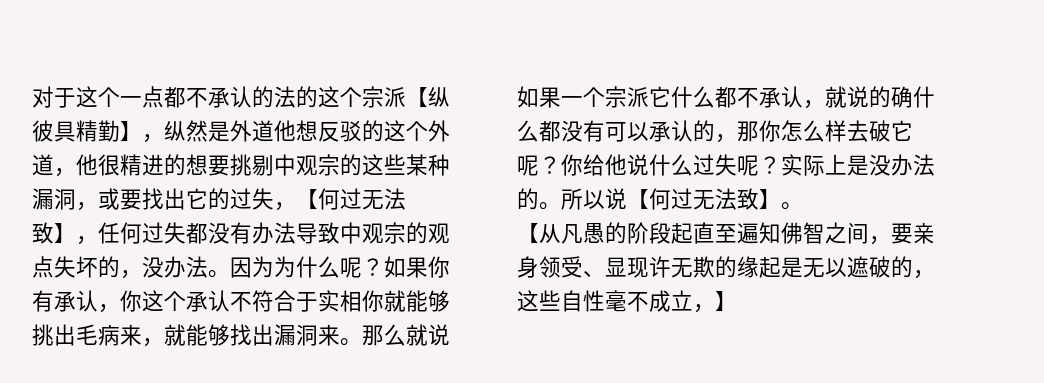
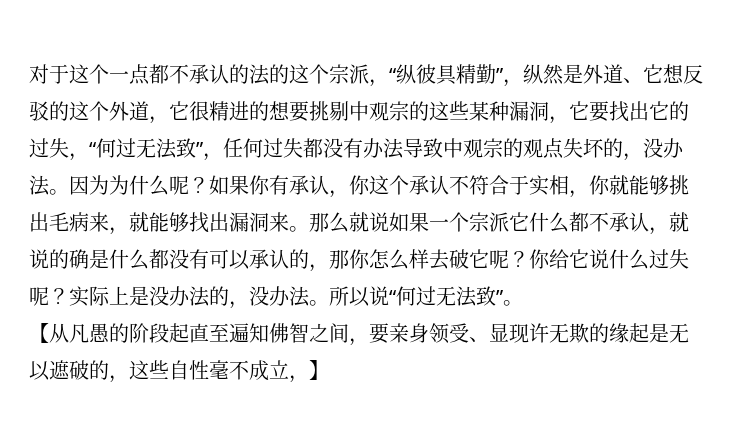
- 对于这个一点都不承认的法的这个宗派【纵彼具精勤】，纵然是外道他想反驳的这个外道，他很精进的想要挑剔中观宗的这些某种漏洞，或要找出它的过失，【何过无法致】，任何过失都没有办法导致中观宗的观点失坏的，没办法。
+ 对于这个一点都不承认的法的这个宗派，“纵彼具精勤”，纵然是外道、它想反驳的这个外道，它很精进的想要挑剔中观宗的这些某种漏洞，它要找出它的过失，“何过无法致”，任何过失都没有办法导致中观宗的观点失坏的，没办法。
- 如果你有承认，你这个承认不符合于实相你就能够挑出毛病来，就能够找出漏洞来。
+ 如果你有承认，你这个承认不符合于实相，你就能够挑出毛病来，就能够找出漏洞来。
- 那么就说如果一个宗派它什么都不承认，就说的确什么都没有可以承认的，那你怎么样去破它呢？
+ 那么就说如果一个宗派它什么都不承认，就说的确是什么都没有可以承认的，那你怎么样去破它呢？
- 你给他说什么过失呢？
+ 你给它说什么过失呢？
- 实际上是没办法的。
+ 实际上是没办法的，没办法。
- 所以说【何过无法致】。
+ 所以说“何过无法致”。

